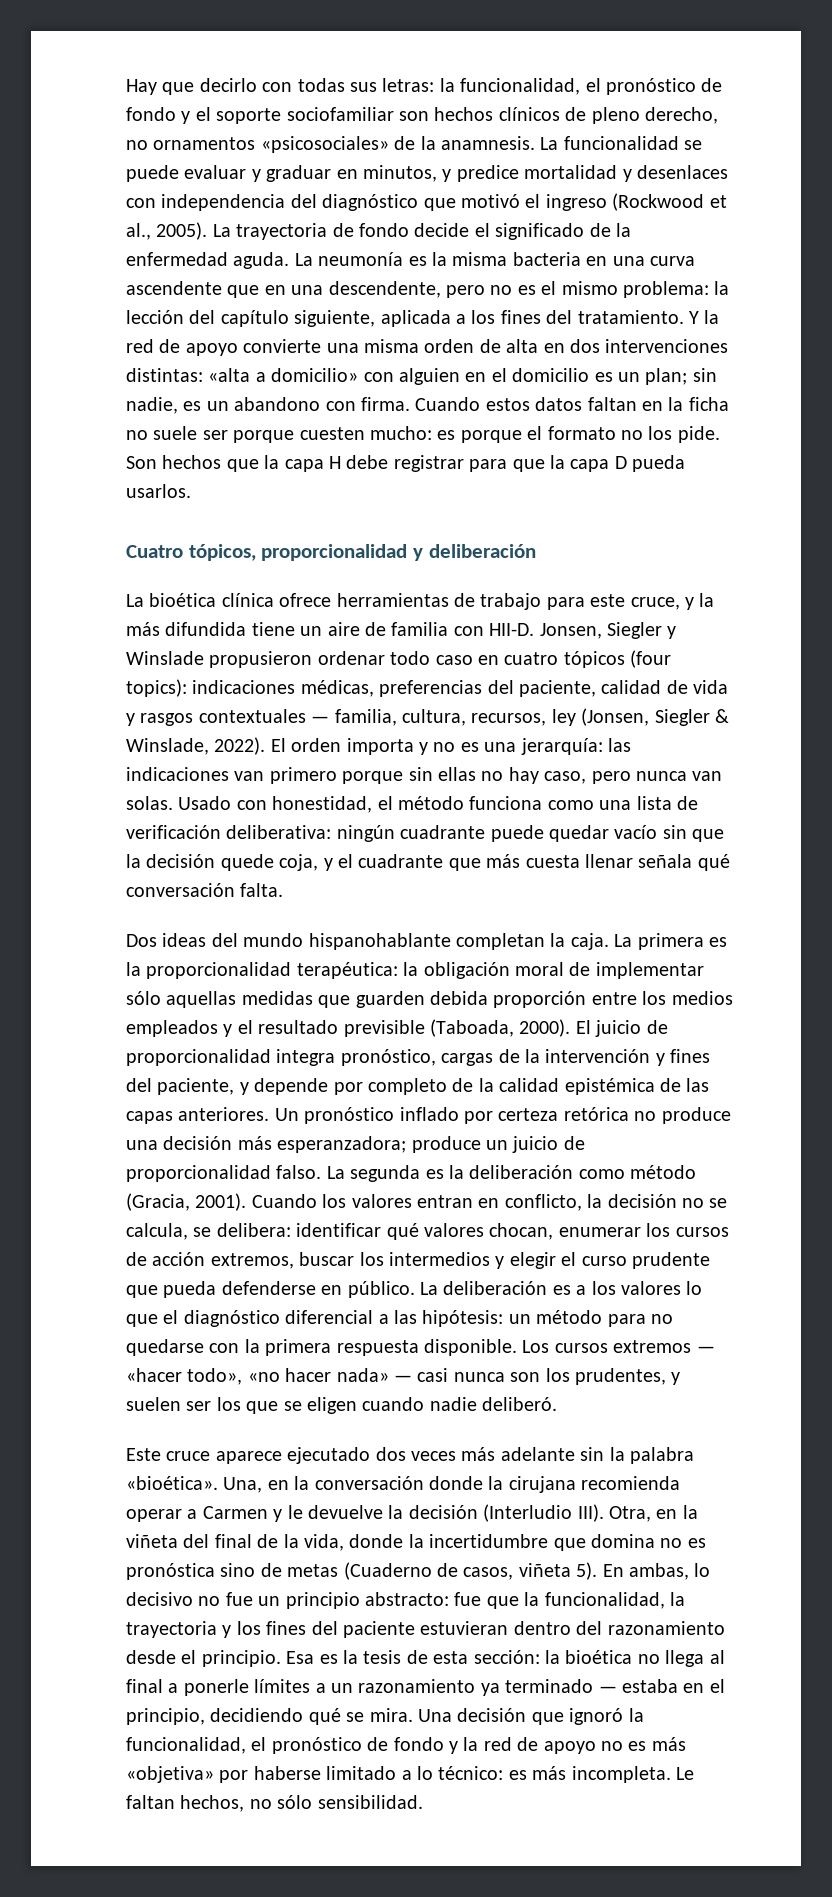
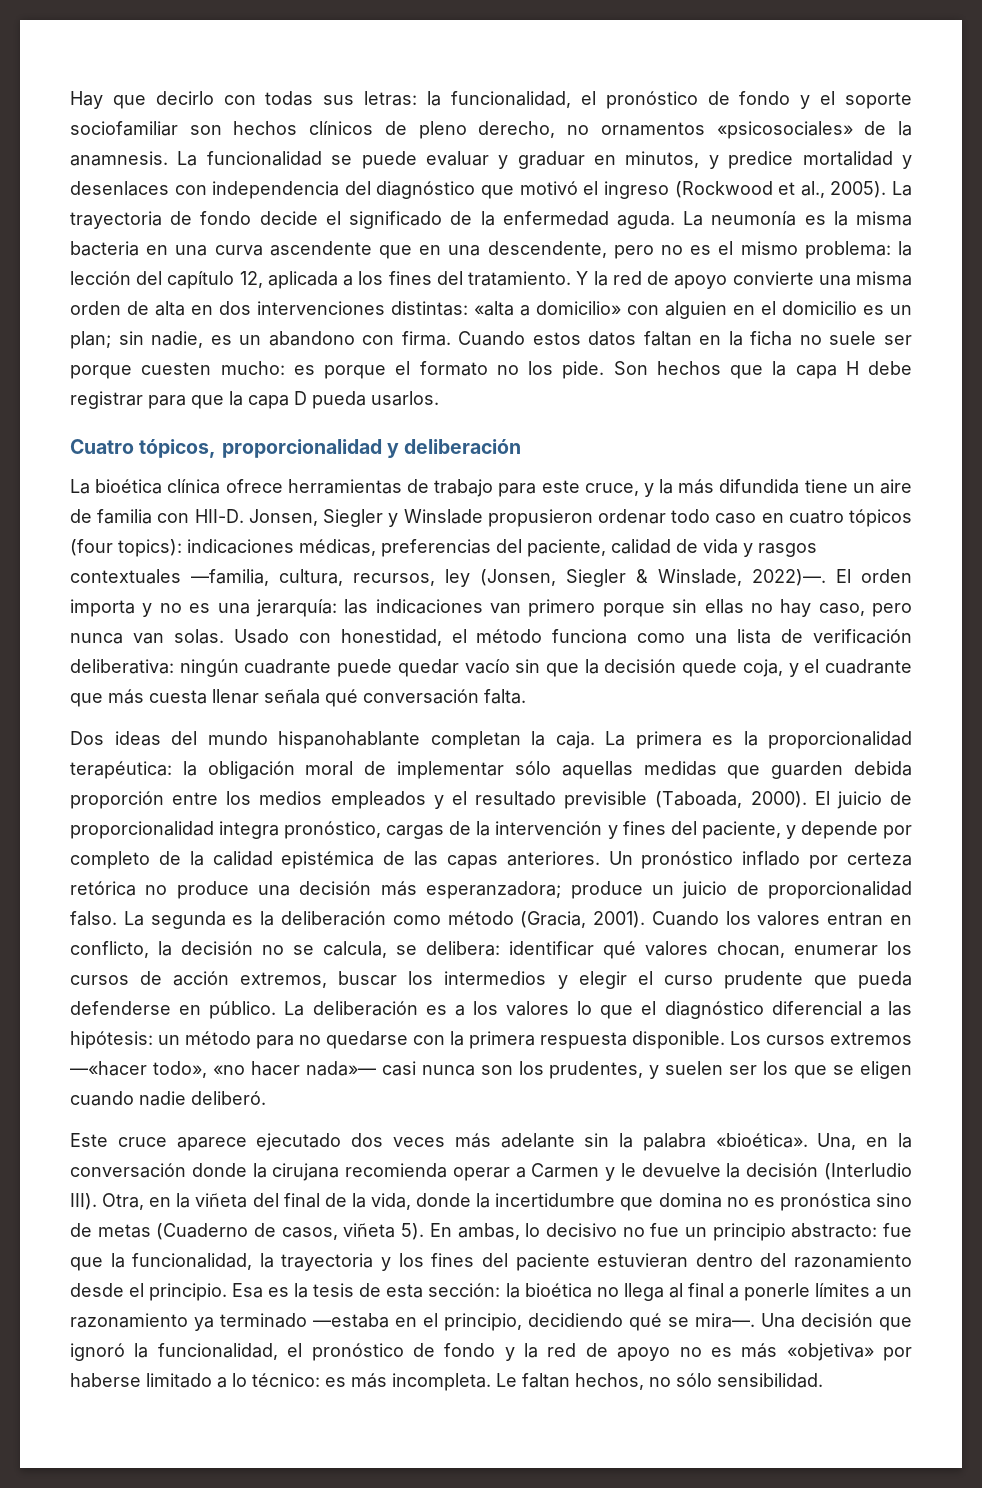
- La neumonía es la misma bacteria en una curva ascendente que en una descendente, pero no es el mismo problema: la lección del capítulo siguiente, aplicada a los fines del tratamiento.
+ La neumonía es la misma bacteria en una curva ascendente que en una descendente, pero no es el mismo problema: la lección del capítulo 12, aplicada a los fines del tratamiento.
- Jonsen, Siegler y Winslade propusieron ordenar todo caso en cuatro tópicos (four topics): indicaciones médicas, preferencias del paciente, calidad de vida y rasgos contextuales — familia, cultura, recursos, ley (Jonsen, Siegler & Winslade, 2022).
+ Jonsen, Siegler y Winslade propusieron ordenar todo caso en cuatro tópicos (four topics): indicaciones médicas, preferencias del paciente, calidad de vida y rasgos contextuales —familia, cultura, recursos, ley (Jonsen, Siegler & Winslade, 2022)—.
- Los cursos extremos — «hacer todo», «no hacer nada» — casi nunca son los prudentes, y suelen ser los que se eligen cuando nadie deliberó.
+ Los cursos extremos —«hacer todo», «no hacer nada»— casi nunca son los prudentes, y suelen ser los que se eligen cuando nadie deliberó.
- Esa es la tesis de esta sección: la bioética no llega al final a ponerle límites a un razonamiento ya terminado — estaba en el principio, decidiendo qué se mira.
+ Esa es la tesis de esta sección: la bioética no llega al final a ponerle límites a un razonamiento ya terminado —estaba en el principio, decidiendo qué se mira—.

